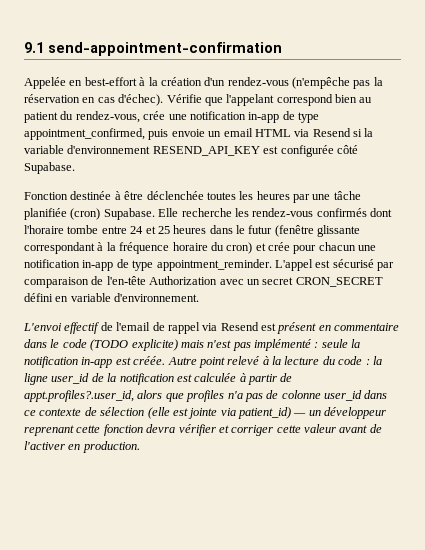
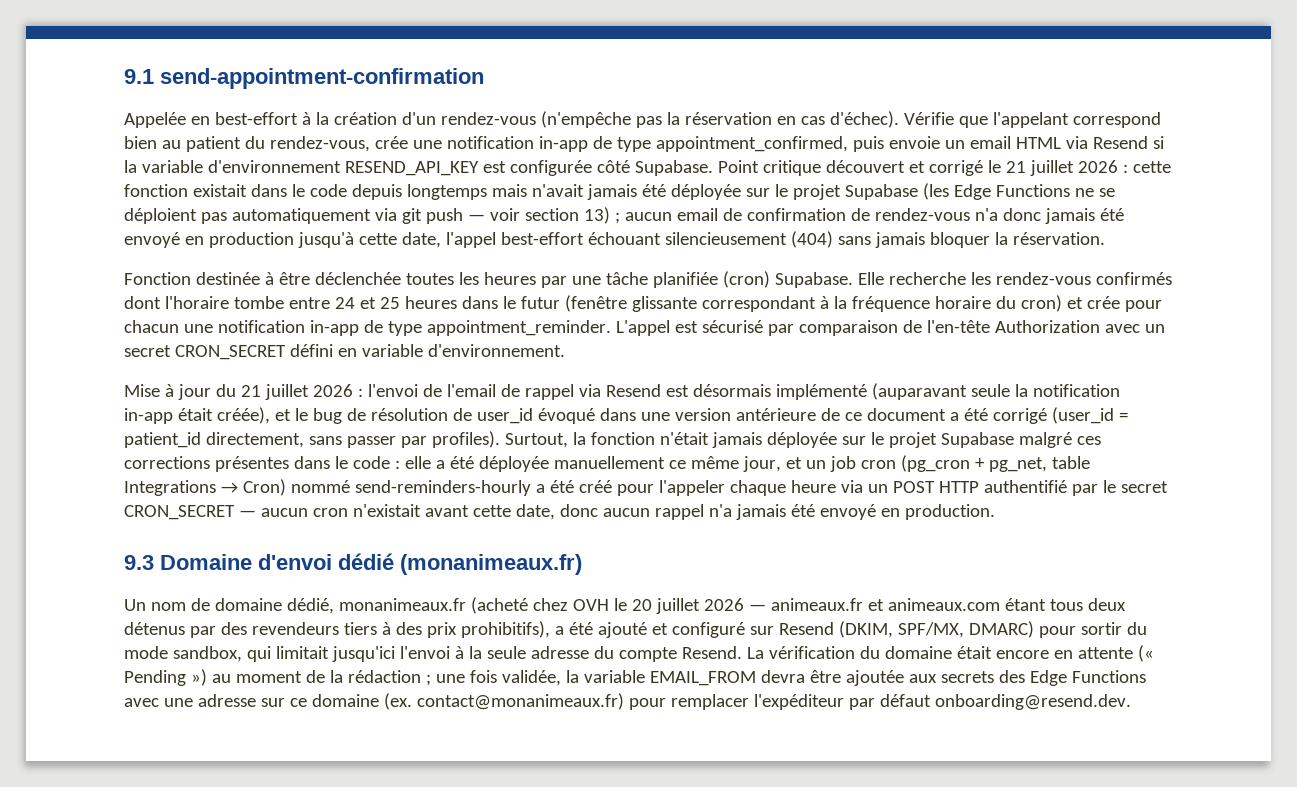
+ Point critique découvert et corrigé le 21 juillet 2026 : cette fonction existait dans le code depuis longtemps mais n'avait jamais été déployée sur le projet Supabase (les Edge Functions ne se déploient pas automatiquement via git push — voir section 13) ; aucun email de confirmation de rendez-vous n'a donc jamais été envoyé en production jusqu'à cette date, l'appel best-effort échouant silencieusement (404) sans jamais bloquer la réservation.
- L'envoi effectif de l'email de rappel via Resend est présent en commentaire dans le code (TODO explicite) mais n'est pas implémenté : seule la notification in-app est créée. Autre point relevé à la lecture du code : la ligne user_id de la notification est calculée à partir de appt.profiles?.user_id, alors que profiles n'a pas de colonne user_id dans ce contexte de sélection (elle est jointe via patient_id) — un développeur reprenant cette fonction devra vérifier et corriger cette valeur avant de l'activer en production.
+ Mise à jour du 21 juillet 2026 : l'envoi de l'email de rappel via Resend est désormais implémenté (auparavant seule la notification in-app était créée), et le bug de résolution de user_id évoqué dans une version antérieure de ce document a été corrigé (user_id = patient_id directement, sans passer par profiles). Surtout, la fonction n'était jamais déployée sur le projet Supabase malgré ces corrections présentes dans le code : elle a été déployée manuellement ce même jour, et un job cron (pg_cron + pg_net, table Integrations → Cron) nommé send-reminders-hourly a été créé pour l'appeler chaque heure via un POST HTTP authentifié par le secret CRON_SECRET — aucun cron n'existait avant cette date, donc aucun rappel n'a jamais été envoyé en production.
+ 9.3 Domaine d'envoi dédié (monanimeaux.fr)
+ Un nom de domaine dédié, monanimeaux.fr (acheté chez OVH le 20 juillet 2026 — animeaux.fr et animeaux.com étant tous deux détenus par des revendeurs tiers à des prix prohibitifs), a été ajouté et configuré sur Resend (DKIM, SPF/MX, DMARC) pour sortir du mode sandbox, qui limitait jusqu'ici l'envoi à la seule adresse du compte Resend. La vérification du domaine était encore en attente (« Pending ») au moment de la rédaction ; une fois validée, la variable EMAIL_FROM devra être ajoutée aux secrets des Edge Functions avec une adresse sur ce domaine (ex. contact@monanimeaux.fr) pour remplacer l'expéditeur par défaut onboarding@resend.dev.

